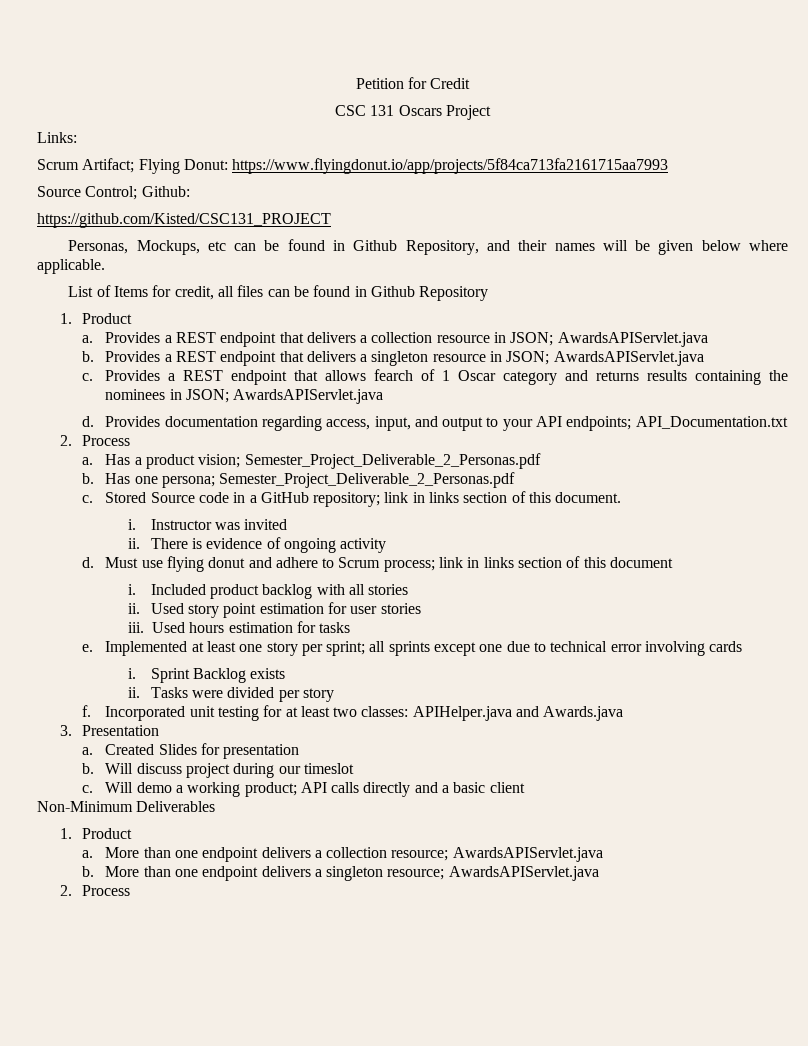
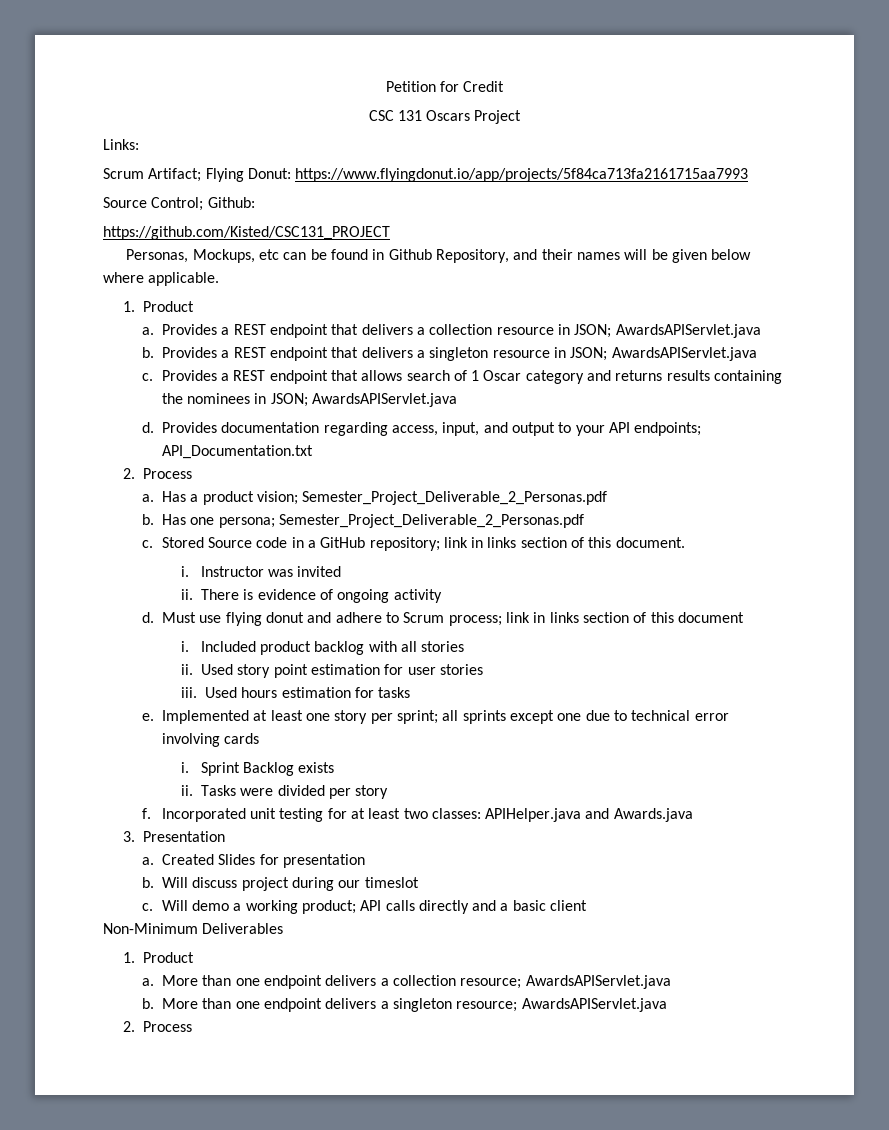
- List of Items for credit, all files can be found in Github Repository
- Provides a REST endpoint that allows fearch of 1 Oscar category and returns results containing the nominees in JSON; AwardsAPIServlet.java
+ Provides a REST endpoint that allows search of 1 Oscar category and returns results containing the nominees in JSON; AwardsAPIServlet.java

